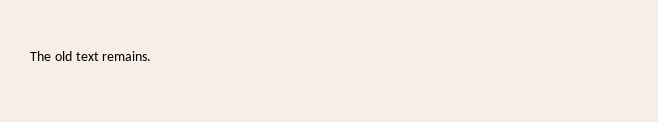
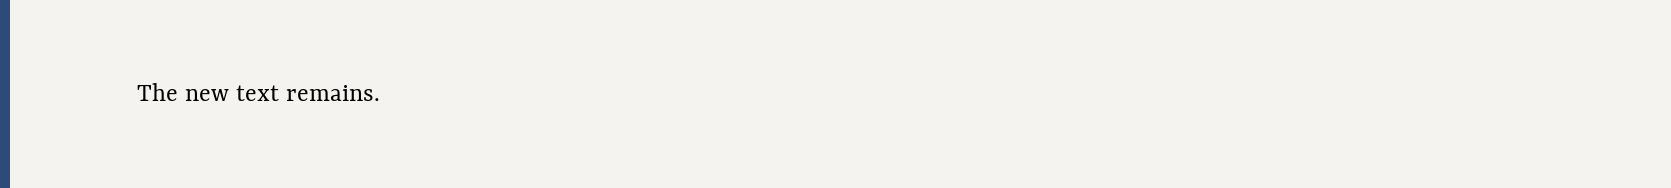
- The old text remains.
+ The new text remains.

